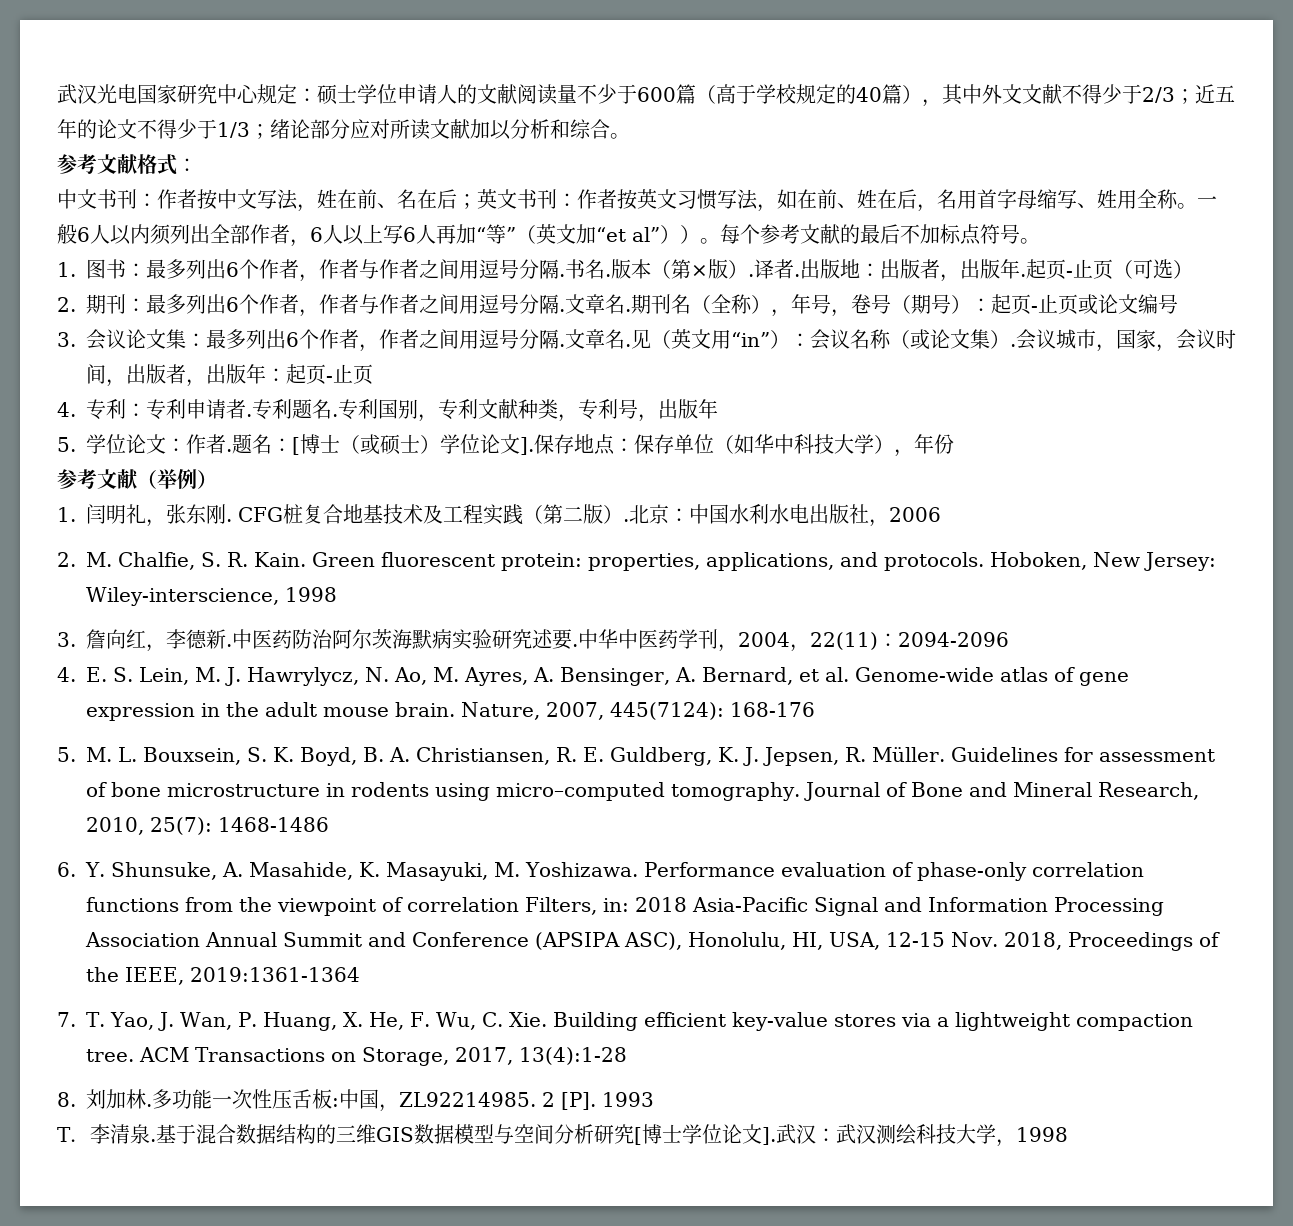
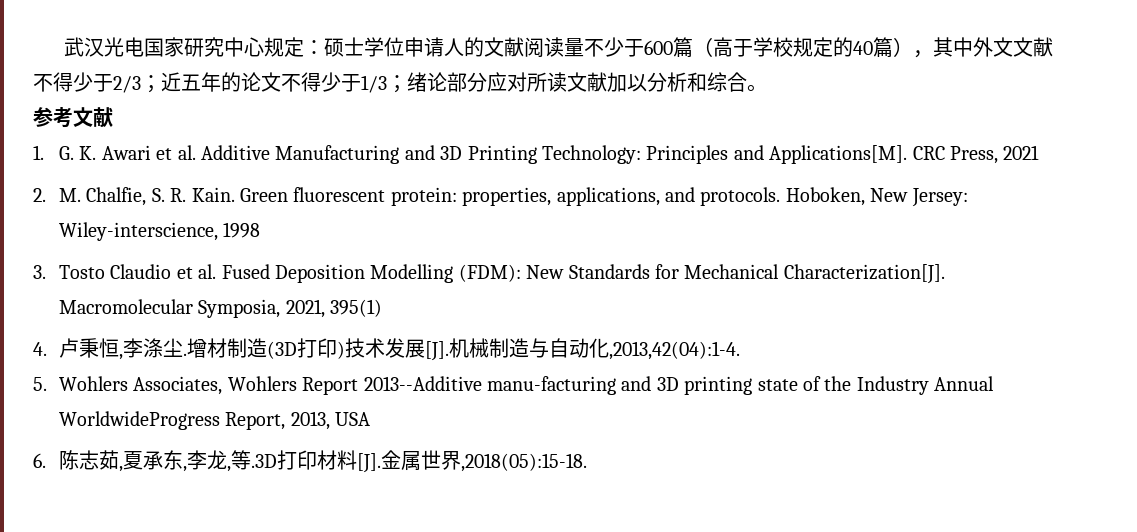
- 参考文献格式：
- 中文书刊：作者按中文写法，姓在前、名在后；英文书刊：作者按英文习惯写法，如在前、姓在后，名用首字母缩写、姓用全称。一般6人以内须列出全部作者，6人以上写6人再加“等”（英文加“et al”））。每个参考文献的最后不加标点符号。
- 1.图书：最多列出6个作者，作者与作者之间用逗号分隔.书名.版本（第×版）.译者.出版地：出版者，出版年.起页-止页（可选）
- 2.期刊：最多列出6个作者，作者与作者之间用逗号分隔.文章名.期刊名（全称），年号，卷号（期号）：起页-止页或论文编号
- 3.会议论文集：最多列出6个作者，作者之间用逗号分隔.文章名.见（英文用“in”）：会议名称（或论文集）.会议城市，国家，会议时间，出版者，出版年：起页-止页
- 4.专利：专利申请者.专利题名.专利国别，专利文献种类，专利号，出版年
- 5.学位论文：作者.题名：[博士（或硕士）学位论文].保存地点：保存单位（如华中科技大学），年份
- 参考文献（举例）
- 1.闫明礼，张东刚. CFG桩复合地基技术及工程实践（第二版）.北京：中国水利水电出版社，2006
+ 参考文献
+ 1. G. K. Awari et al. Additive Manufacturing and 3D Printing Technology: Principles and Applications[M]. CRC Press, 2021
- 3.詹向红，李德新.中医药防治阿尔茨海默病实验研究述要.中华中医药学刊，2004，22(11)：2094-2096
- 4. E. S. Lein, M. J. Hawrylycz, N. Ao, M. Ayres, A. Bensinger, A. Bernard, et al. Genome-wide atlas of gene expression in the adult mouse brain. Nature, 2007, 445(7124): 168-176
- 5. M. L. Bouxsein, S. K. Boyd, B. A. Christiansen, R. E. Guldberg, K. J. Jepsen, R. Müller. Guidelines for assessment of bone microstructure in rodents using micro–computed tomography. Journal of Bone and Mineral Research, 2010, 25(7): 1468-1486
- 6. Y. Shunsuke, A. Masahide, K. Masayuki, M. Yoshizawa. Performance evaluation of phase-only correlation functions from the viewpoint of correlation Filters, in: 2018 Asia-Pacific Signal and Information Processing Association Annual Summit and Conference (APSIPA ASC), Honolulu, HI, USA, 12-15 Nov. 2018, Proceedings of the IEEE, 2019:1361-1364
- 7. T. Yao, J. Wan, P. Huang, X. He, F. Wu, C. Xie. Building efficient key-value stores via a lightweight compaction tree. ACM Transactions on Storage, 2017, 13(4):1-28
- 8.刘加林.多功能一次性压舌板:中国，ZL92214985. 2 [P]. 1993
- T．李清泉.基于混合数据结构的三维GIS数据模型与空间分析研究[博士学位论文].武汉：武汉测绘科技大学，1998
+ 3. Tosto Claudio et al. Fused Deposition Modelling (FDM): New Standards for Mechanical Characterization[J]. Macromolecular Symposia, 2021, 395(1)
+ 4.卢秉恒,李涤尘.增材制造(3D打印)技术发展[J].机械制造与自动化,2013,42(04):1-4.
+ 5. Wohlers Associates, Wohlers Report 2013--Additive manu-facturing and 3D printing state of the Industry Annual WorldwideProgress Report, 2013, USA
+ 6.陈志茹,夏承东,李龙,等.3D打印材料[J].金属世界,2018(05):15-18.

